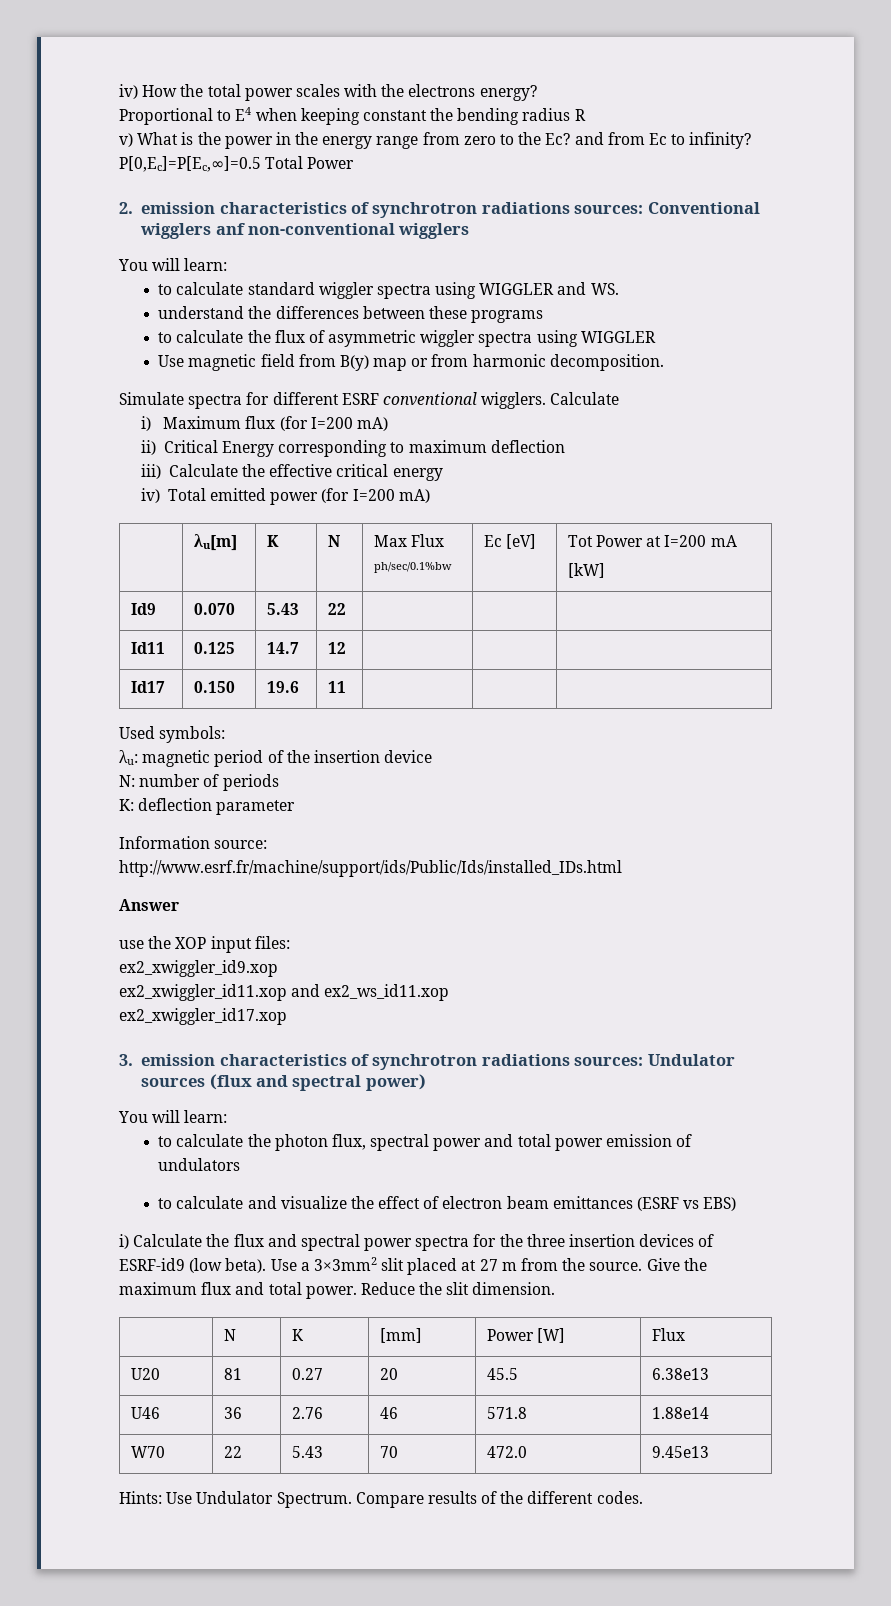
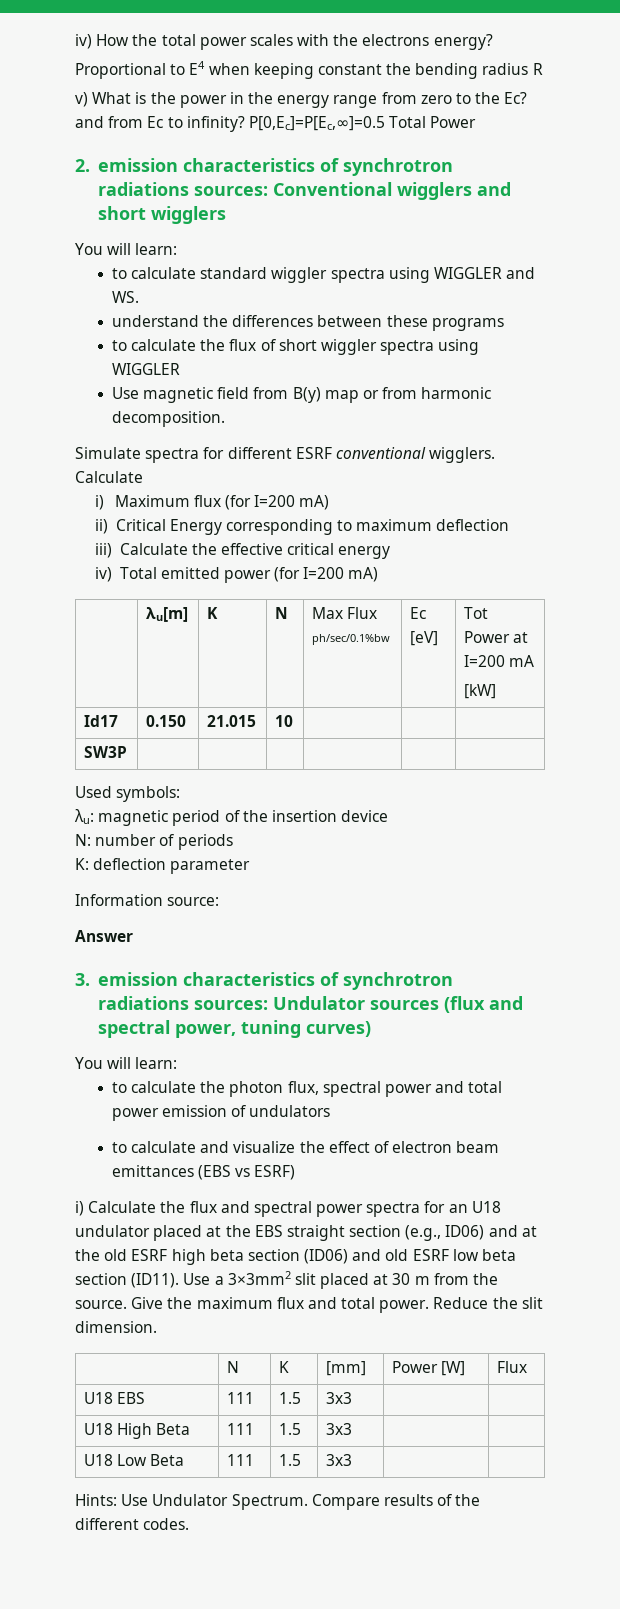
- 2. emission characteristics of synchrotron radiations sources: Conventional wigglers anf non-conventional wigglers
+ 2. emission characteristics of synchrotron radiations sources: Conventional wigglers and short wigglers
- to calculate the flux of asymmetric wiggler spectra using WIGGLER
+ to calculate the flux of short wiggler spectra using WIGGLER
- Id9 | 0.070 | 5.43 | 22 | | |
- Id11 | 0.125 | 14.7 | 12 | | |
- Id17 | 0.150 | 19.6 | 11 | | |
+ Id17 | 0.150 | 21.015 | 10 | | |
+ SW3P | | | | | |
- Information source: http://www.esrf.fr/machine/support/ids/Public/Ids/installed_IDs.html
+ Information source:
- use the XOP input files:
- ex2_xwiggler_id9.xop
- ex2_xwiggler_id11.xop and ex2_ws_id11.xop
- ex2_xwiggler_id17.xop
- 3. emission characteristics of synchrotron radiations sources: Undulator sources (flux and spectral power)
+ 3. emission characteristics of synchrotron radiations sources: Undulator sources (flux and spectral power, tuning curves)
- to calculate and visualize the effect of electron beam emittances (ESRF vs EBS)
+ to calculate and visualize the effect of electron beam emittances (EBS vs ESRF)
- i) Calculate the flux and spectral power spectra for the three insertion devices of ESRF-id9 (low beta).
+ i) Calculate the flux and spectral power spectra for an U18 undulator placed at the EBS straight section (e.g., ID06) and at the old ESRF high beta section (ID06) and old ESRF low beta section (ID11).
- Use a 3×3mm2 slit placed at 27 m from the source.
+ Use a 3×3mm2 slit placed at 30 m from the source.
- U20 | 81 | 0.27 | 20 | 45.5 | 6.38e13
- U46 | 36 | 2.76 | 46 | 571.8 | 1.88e14
- W70 | 22 | 5.43 | 70 | 472.0 | 9.45e13
+ U18 EBS | 111 | 1.5 | 3x3 | |
+ U18 High Beta | 111 | 1.5 | 3x3 | |
+ U18 Low Beta | 111 | 1.5 | 3x3 | |

